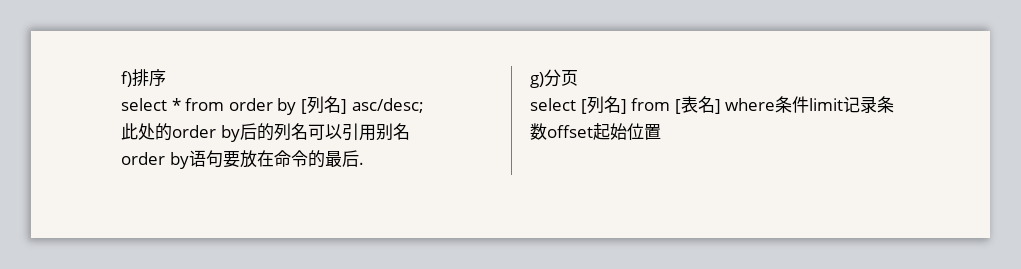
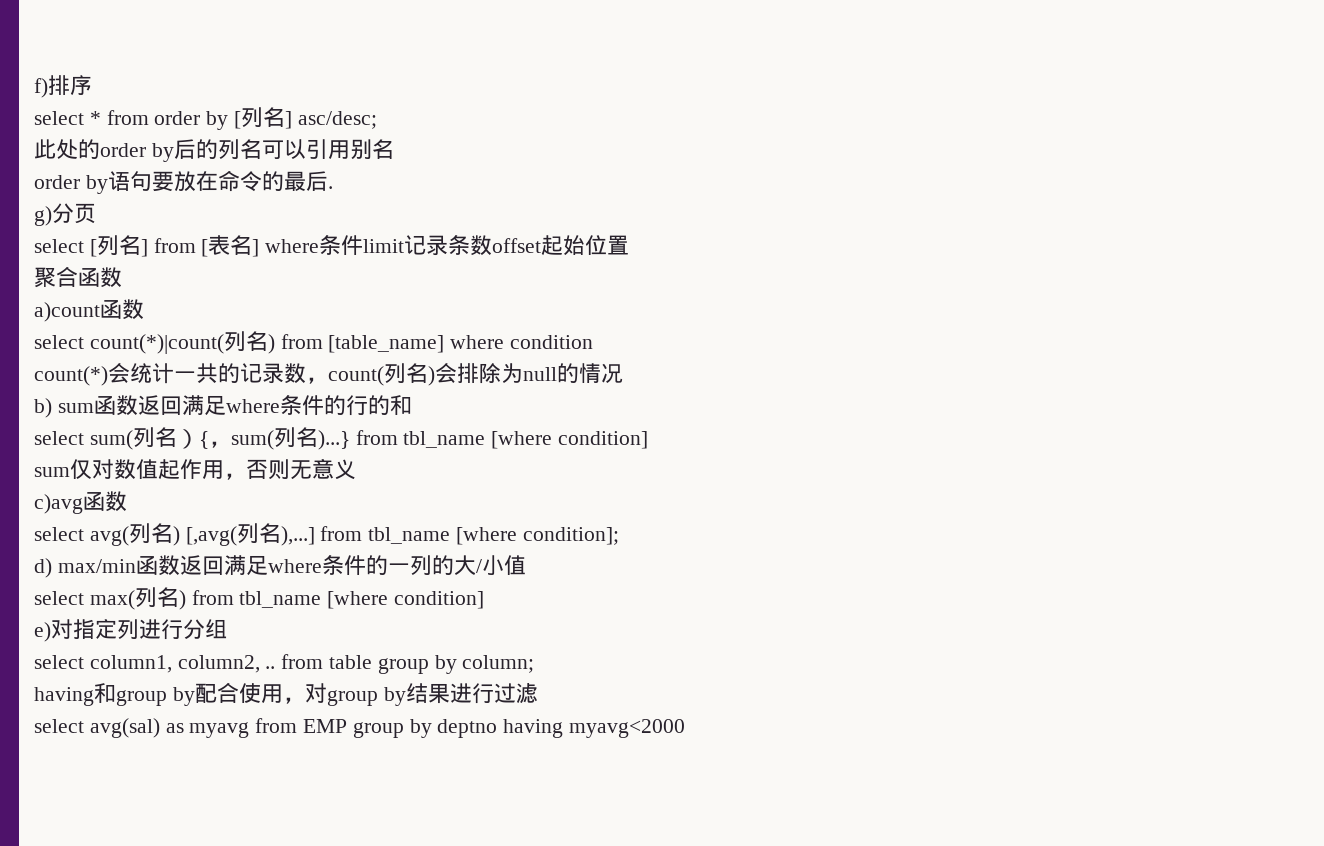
+ 聚合函数
+ a)count函数
+ select count(*)|count(列名) from [table_name] where condition
+ count(*)会统计一共的记录数，count(列名)会排除为null的情况
+ b) sum函数返回满足where条件的行的和
+ select sum(列名）{，sum(列名)...} from tbl_name [where condition]
+ sum仅对数值起作用，否则无意义
+ c)avg函数
+ select avg(列名) [,avg(列名),...] from tbl_name [where condition];
+ d) max/min函数返回满足where条件的一列的大/小值
+ select max(列名) from tbl_name [where condition]
+ e)对指定列进行分组
+ select column1, column2, .. from table group by column;
+ having和group by配合使用，对group by结果进行过滤
+ select avg(sal) as myavg from EMP group by deptno having myavg<2000

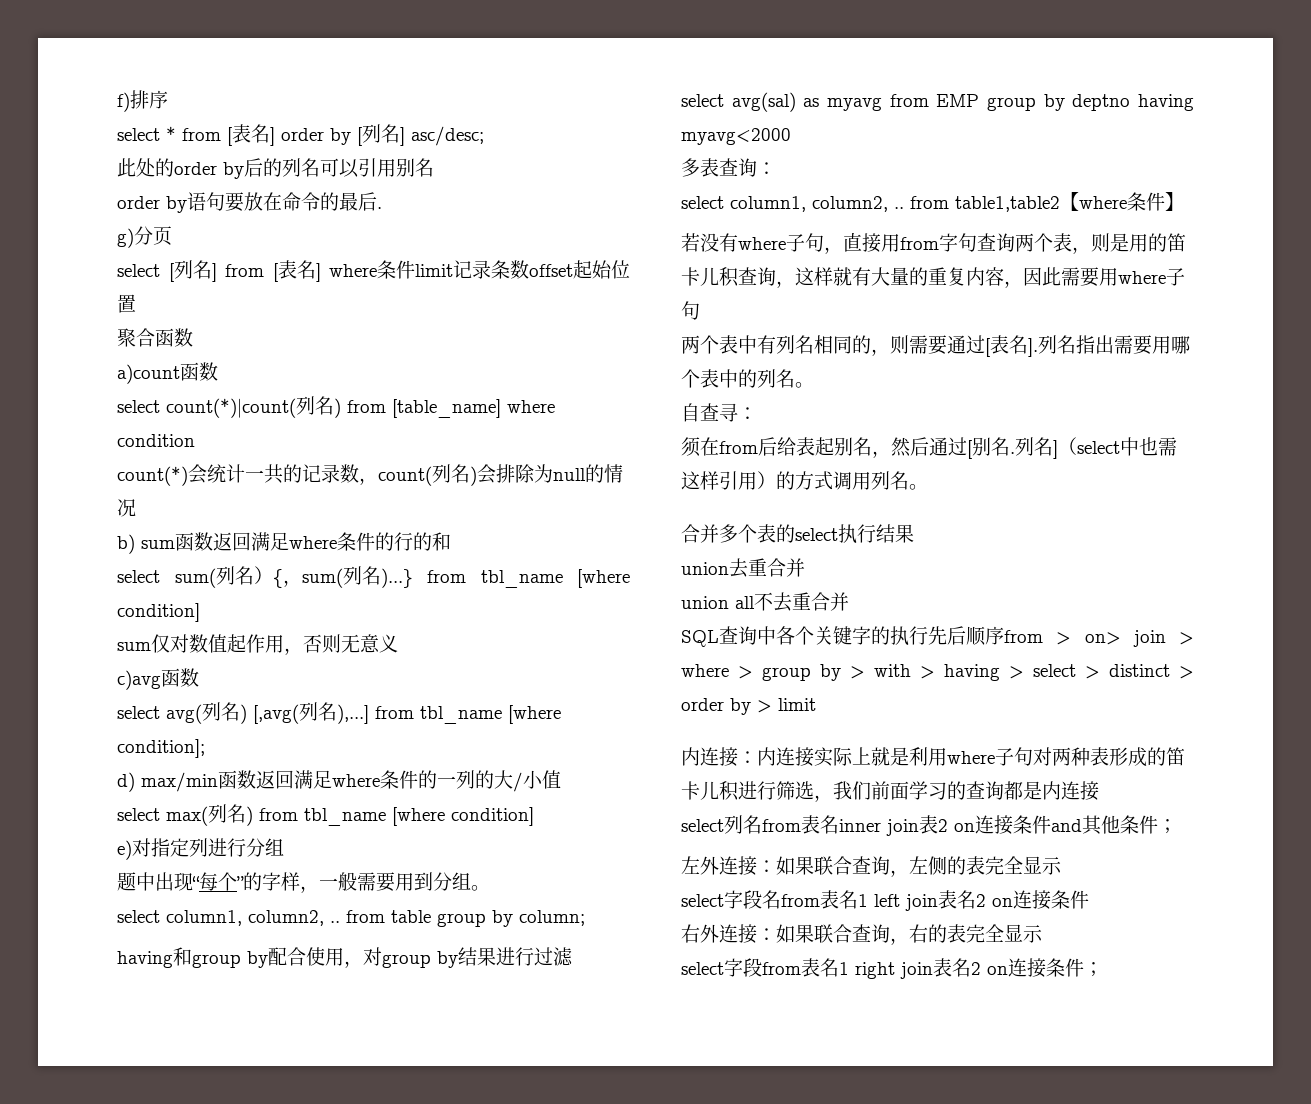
- select * from order by [列名] asc/desc;
+ select * from [表名] order by [列名] asc/desc;
+ 题中出现“每个”的字样，一般需要用到分组。
+ 多表查询：
+ select column1, column2, .. from table1,table2【where条件】
+ 若没有where子句，直接用from字句查询两个表，则是用的笛卡儿积查询，这样就有大量的重复内容，因此需要用where子句
+ 两个表中有列名相同的，则需要通过[表名].列名指出需要用哪个表中的列名。
+ 自查寻：
+ 须在from后给表起别名，然后通过[别名.列名]（select中也需这样引用）的方式调用列名。
+ 合并多个表的select执行结果
+ union去重合并
+ union all不去重合并
+ SQL查询中各个关键字的执行先后顺序from > on> join > where > group by > with > having > select > distinct > order by > limit
+ 内连接：内连接实际上就是利用where子句对两种表形成的笛卡儿积进行筛选，我们前面学习的查询都是内连接
+ select列名from表名inner join表2 on连接条件and其他条件；
+ 左外连接：如果联合查询，左侧的表完全显示
+ select字段名from表名1 left join表名2 on连接条件
+ 右外连接：如果联合查询，右的表完全显示
+ select字段from表名1 right join表名2 on连接条件；

